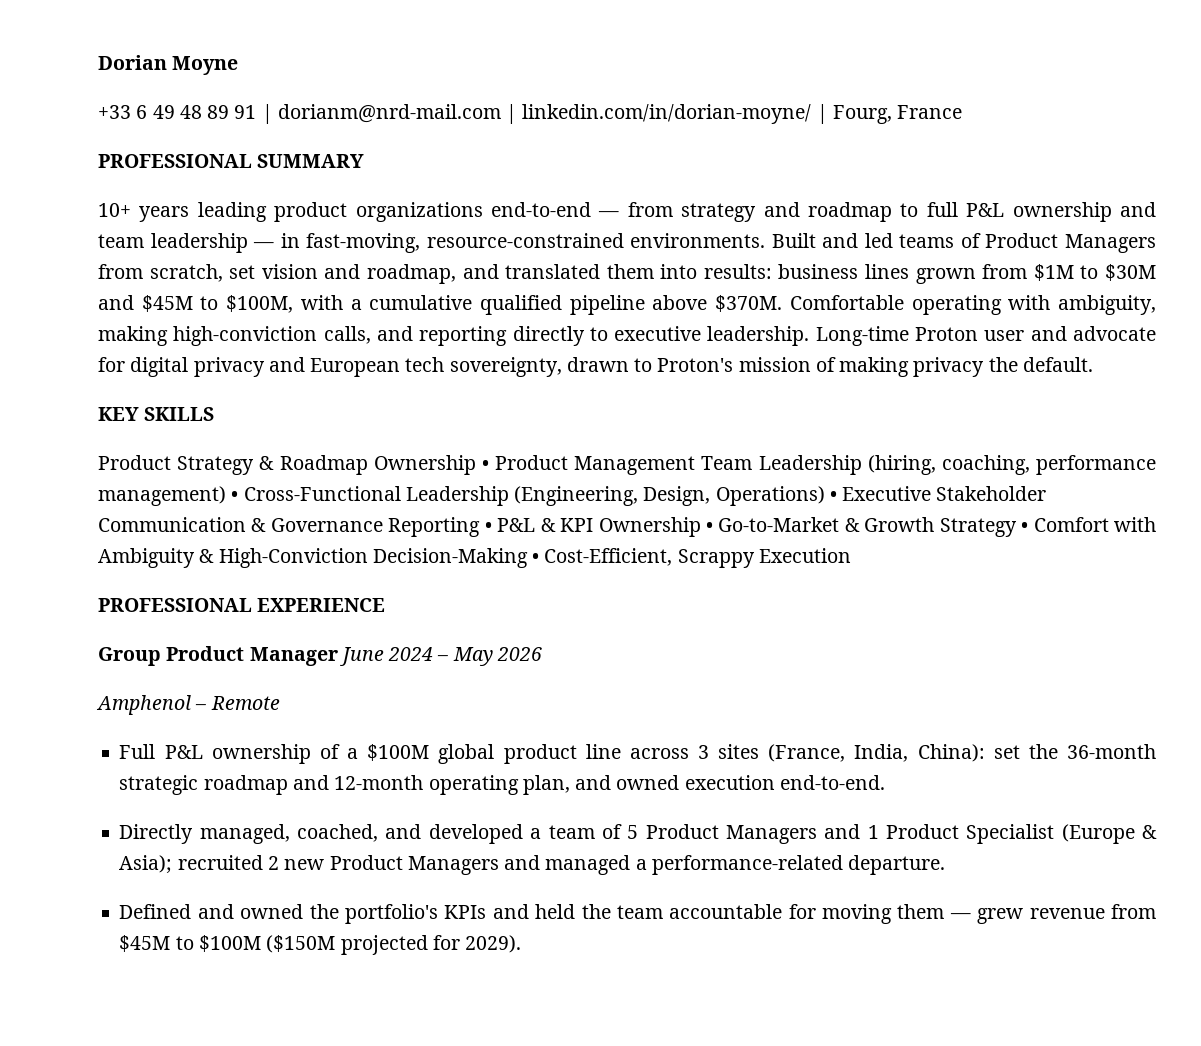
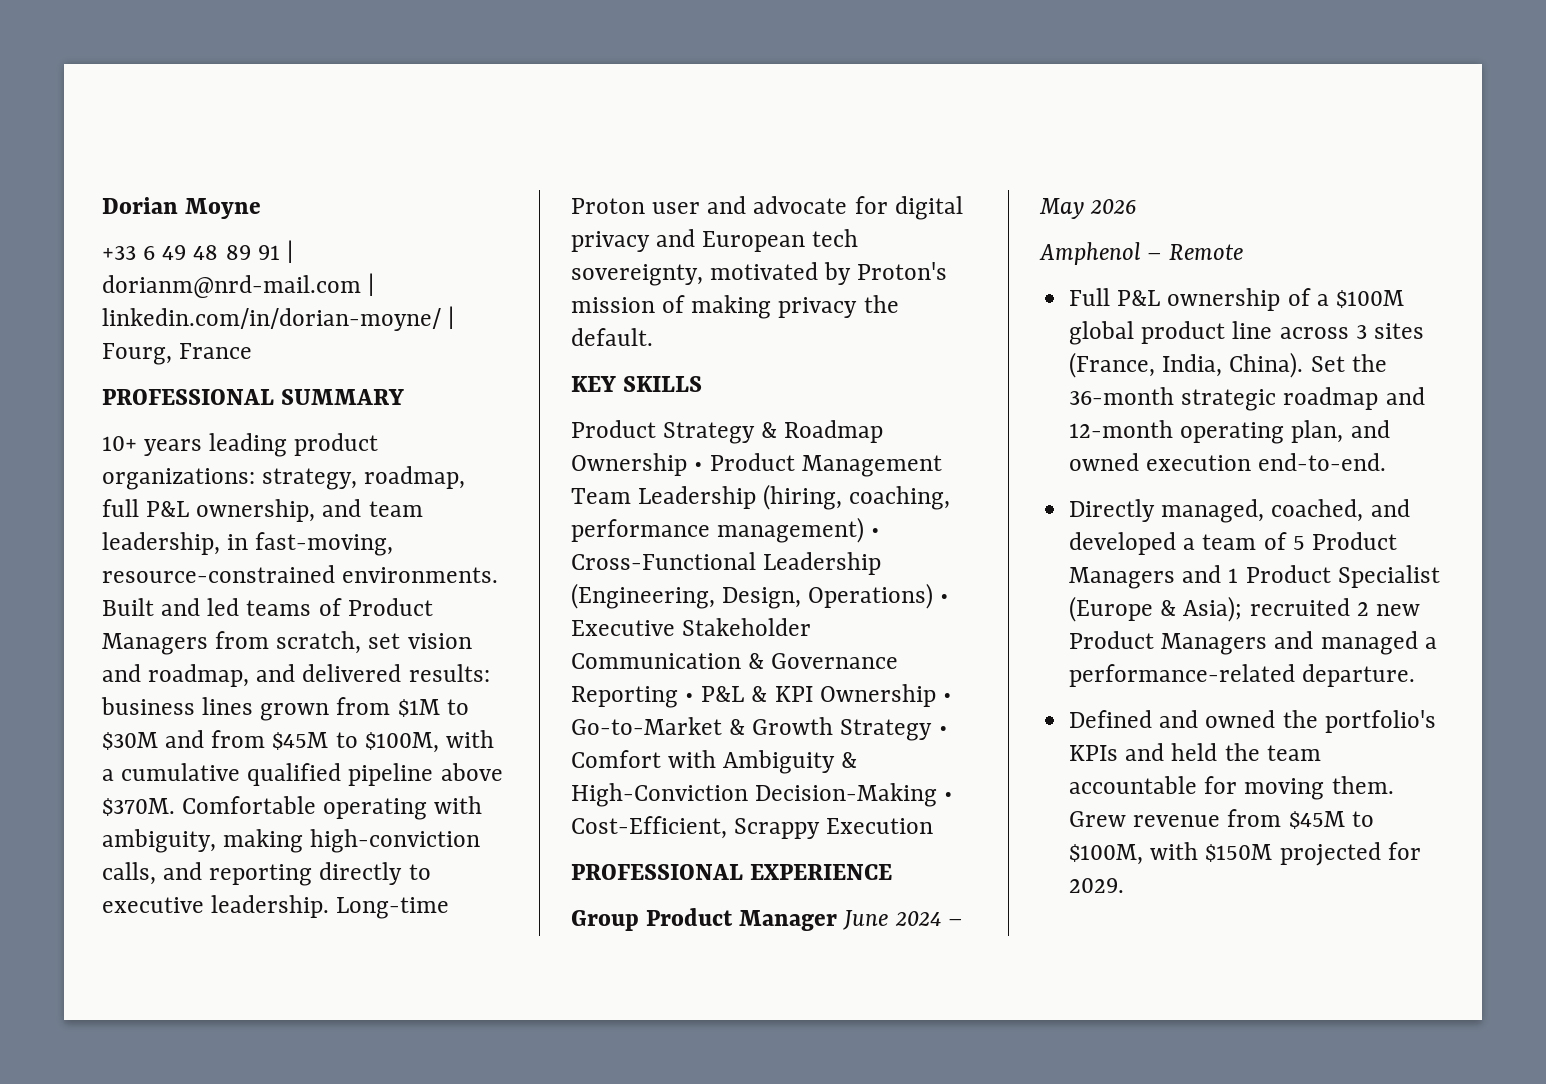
- 10+ years leading product organizations end-to-end — from strategy and roadmap to full P&L ownership and team leadership — in fast-moving, resource-constrained environments.
+ 10+ years leading product organizations: strategy, roadmap, full P&L ownership, and team leadership, in fast-moving, resource-constrained environments.
- Built and led teams of Product Managers from scratch, set vision and roadmap, and translated them into results: business lines grown from $1M to $30M and $45M to $100M, with a cumulative qualified pipeline above $370M.
+ Built and led teams of Product Managers from scratch, set vision and roadmap, and delivered results: business lines grown from $1M to $30M and from $45M to $100M, with a cumulative qualified pipeline above $370M.
- Long-time Proton user and advocate for digital privacy and European tech sovereignty, drawn to Proton's mission of making privacy the default.
+ Long-time Proton user and advocate for digital privacy and European tech sovereignty, motivated by Proton's mission of making privacy the default.
- Full P&L ownership of a $100M global product line across 3 sites (France, India, China): set the 36-month strategic roadmap and 12-month operating plan, and owned execution end-to-end.
+ Full P&L ownership of a $100M global product line across 3 sites (France, India, China). Set the 36-month strategic roadmap and 12-month operating plan, and owned execution end-to-end.
- Defined and owned the portfolio's KPIs and held the team accountable for moving them — grew revenue from $45M to $100M ($150M projected for 2029).
+ Defined and owned the portfolio's KPIs and held the team accountable for moving them. Grew revenue from $45M to $100M, with $150M projected for 2029.

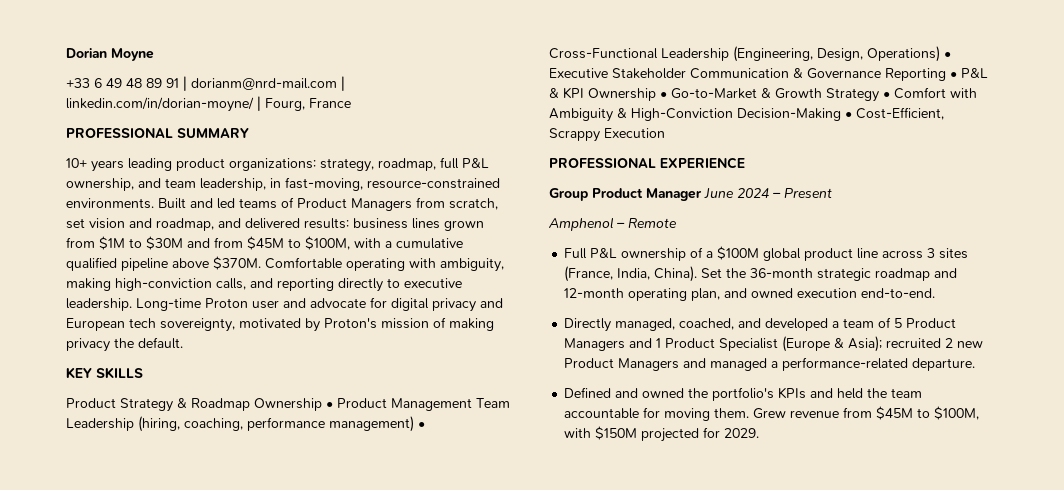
- Group Product Manager June 2024 – May 2026
+ Group Product Manager June 2024 – Present

